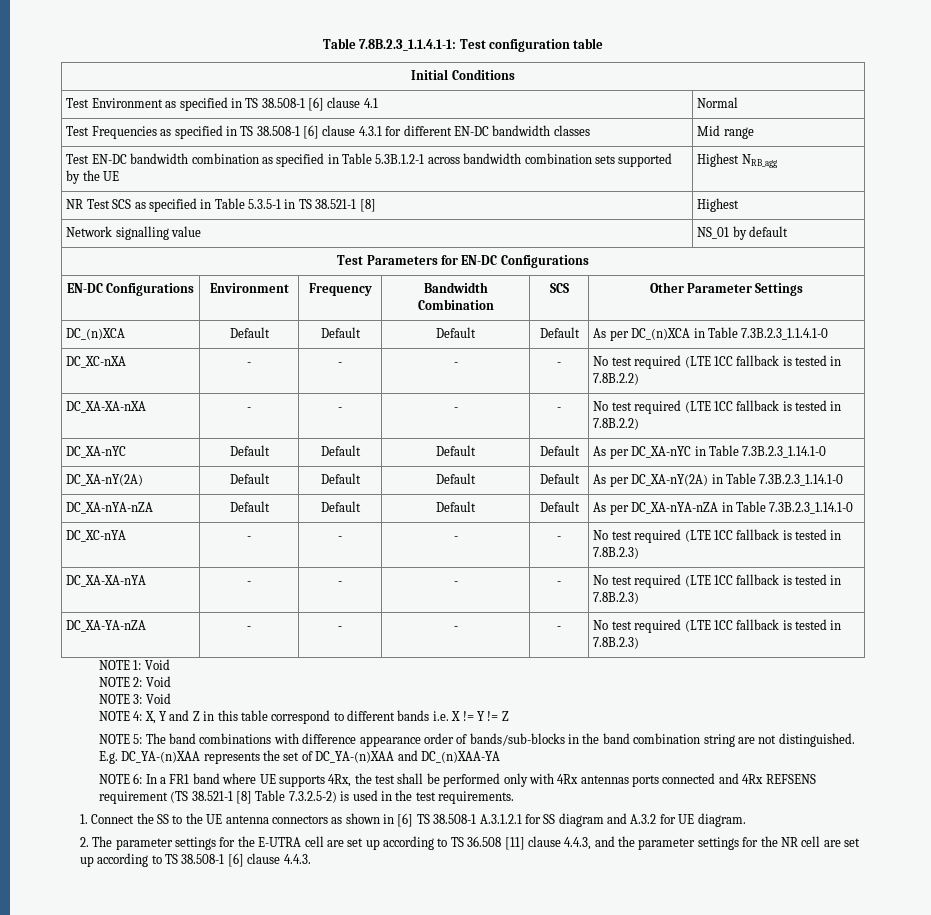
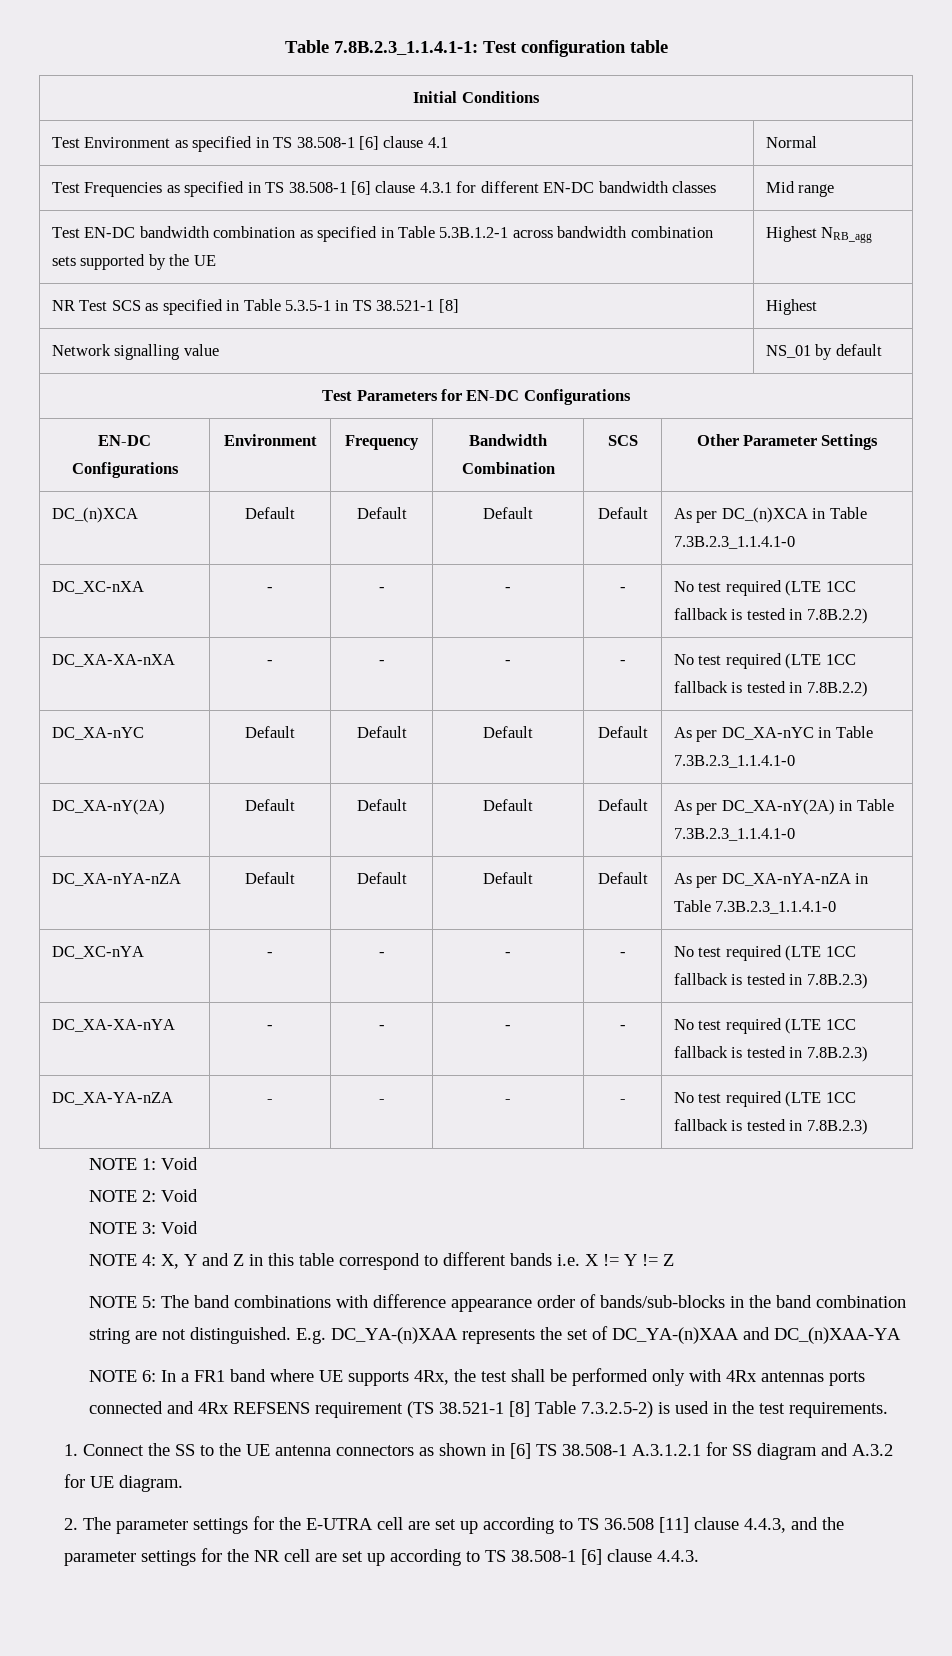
- DC_XA-nYC | Default | Default | Default | Default | As per DC_XA-nYC in Table 7.3B.2.3_1.14.1-0
+ DC_XA-nYC | Default | Default | Default | Default | As per DC_XA-nYC in Table 7.3B.2.3_1.1.4.1-0
- DC_XA-nY(2A) | Default | Default | Default | Default | As per DC_XA-nY(2A) in Table 7.3B.2.3_1.14.1-0
+ DC_XA-nY(2A) | Default | Default | Default | Default | As per DC_XA-nY(2A) in Table 7.3B.2.3_1.1.4.1-0
- DC_XA-nYA-nZA | Default | Default | Default | Default | As per DC_XA-nYA-nZA in Table 7.3B.2.3_1.14.1-0
+ DC_XA-nYA-nZA | Default | Default | Default | Default | As per DC_XA-nYA-nZA in Table 7.3B.2.3_1.1.4.1-0

